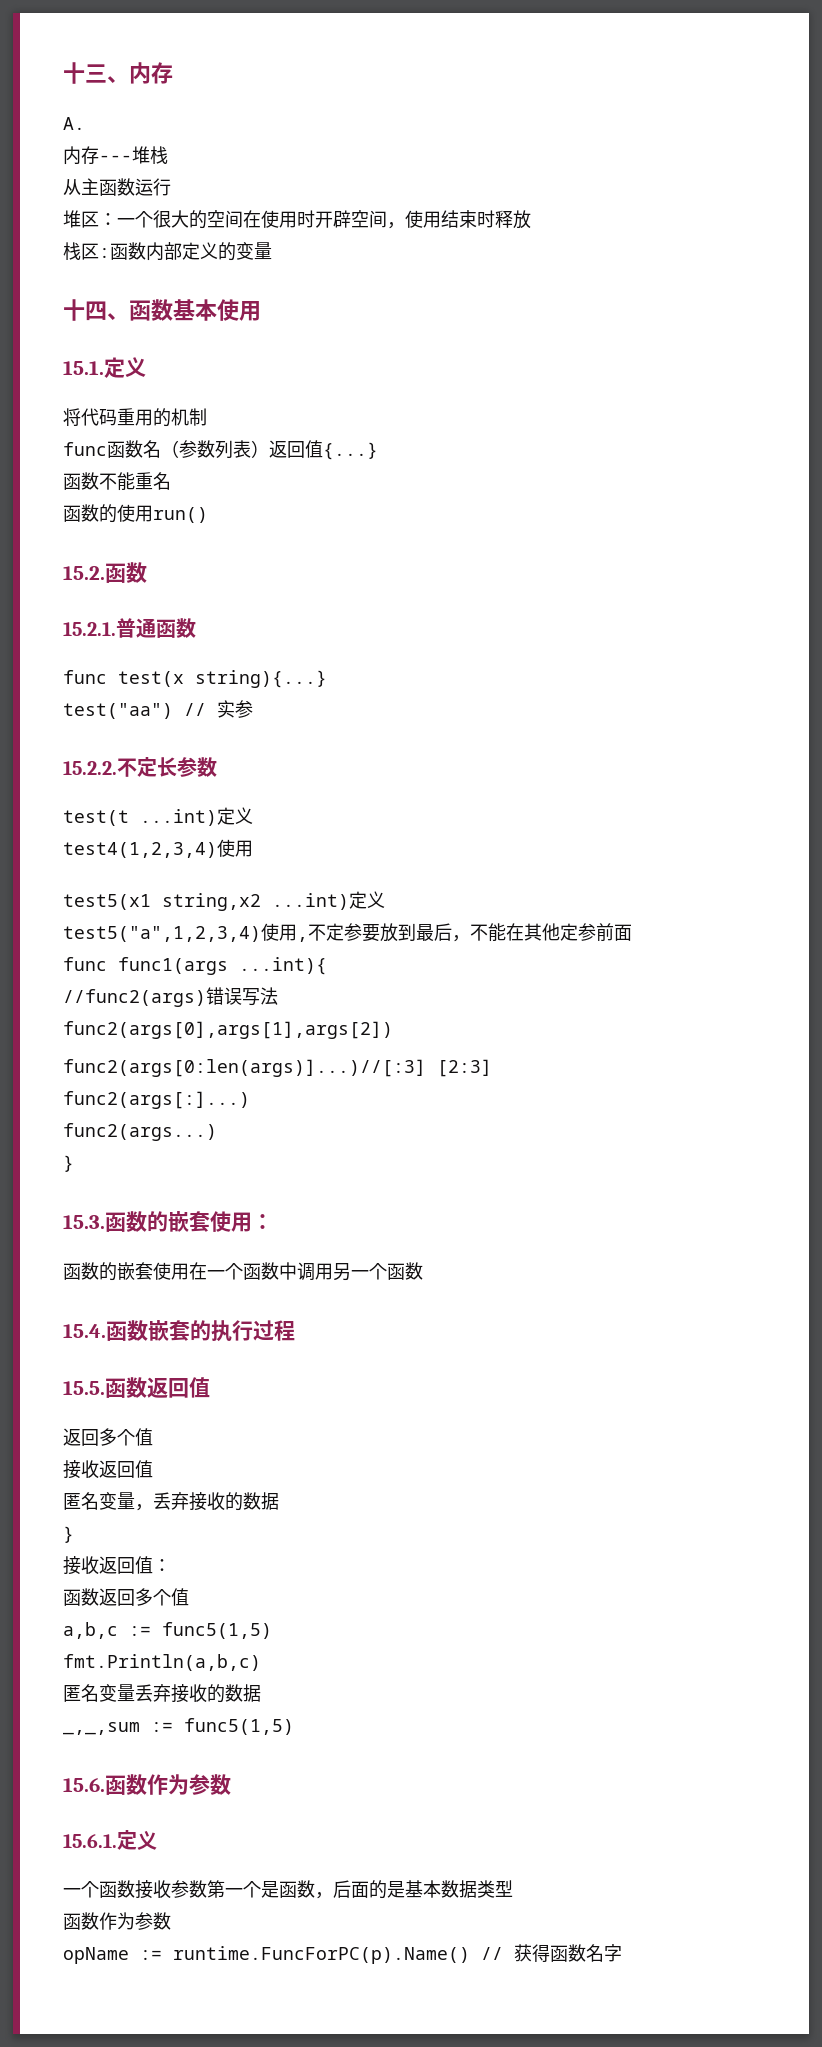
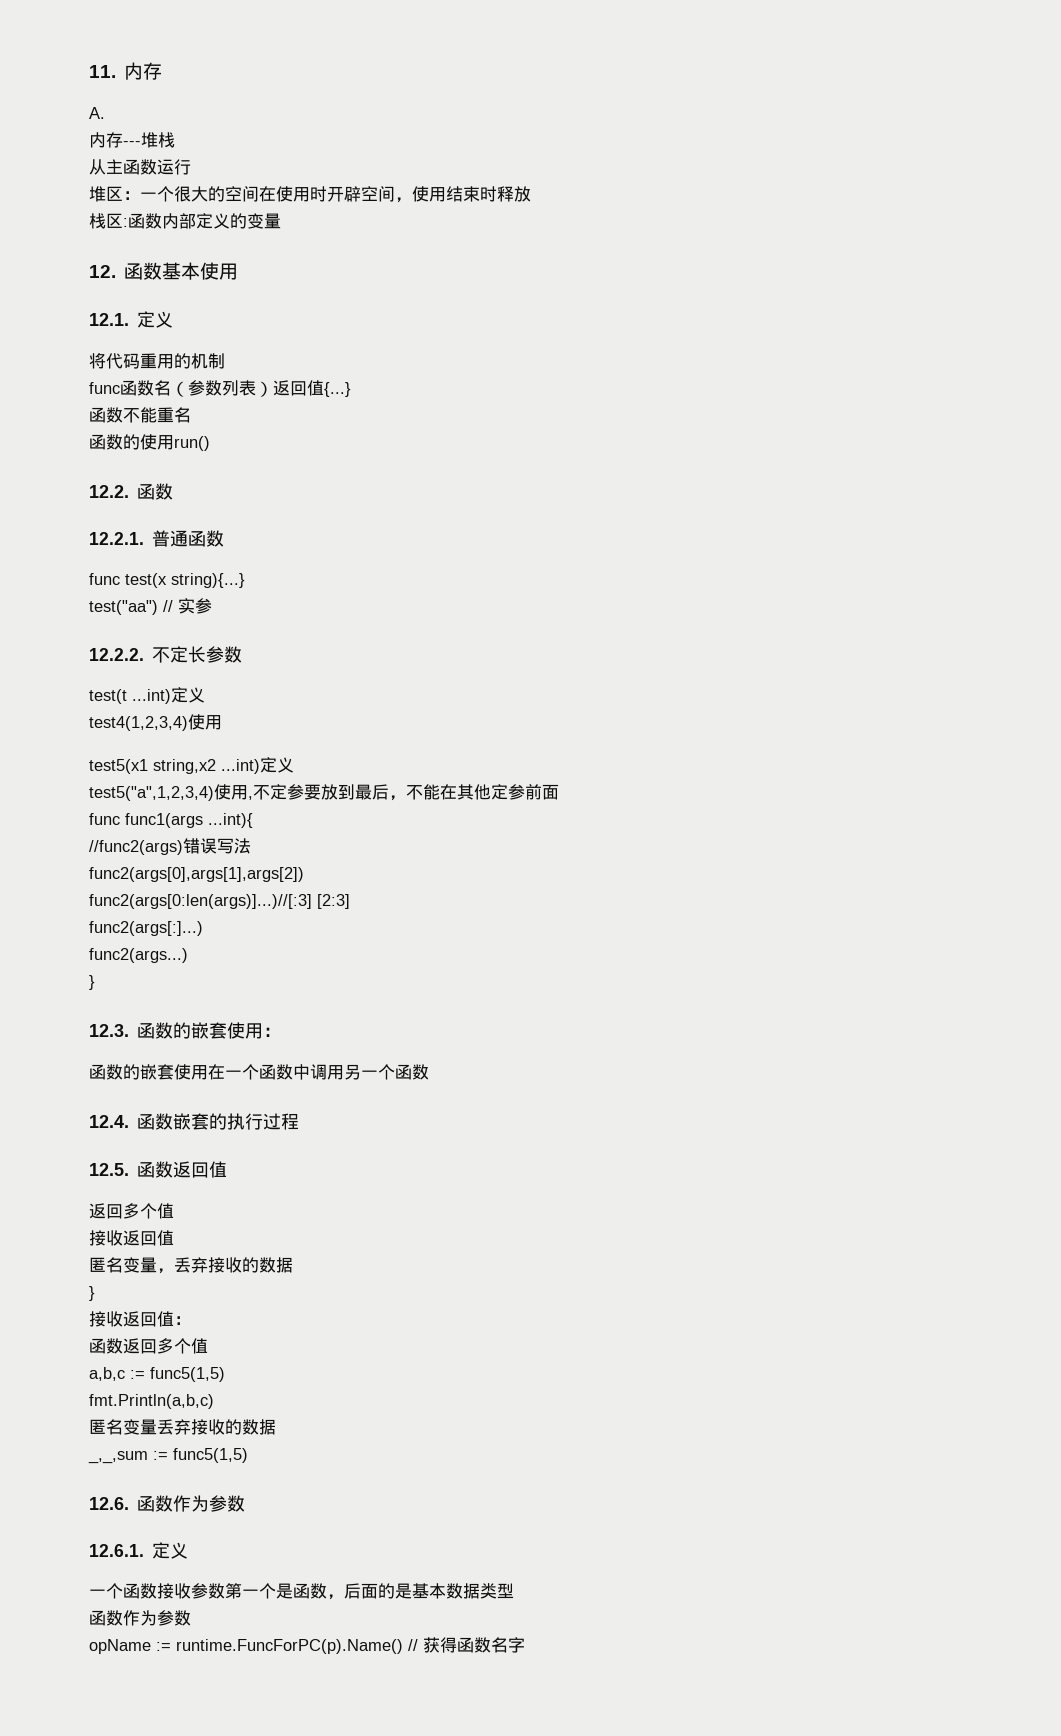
- 十三、内存
+ 11.内存
- 十四、函数基本使用
+ 12.函数基本使用
- 15.1.定义
+ 12.1.定义
- 15.2.函数
- 15.2.1.普通函数
+ 12.2.函数
+ 12.2.1.普通函数
- 15.2.2.不定长参数
+ 12.2.2.不定长参数
- 15.3.函数的嵌套使用：
+ 12.3.函数的嵌套使用：
- 15.4.函数嵌套的执行过程
+ 12.4.函数嵌套的执行过程
- 15.5.函数返回值
+ 12.5.函数返回值
- 15.6.函数作为参数
- 15.6.1.定义
+ 12.6.函数作为参数
+ 12.6.1.定义

